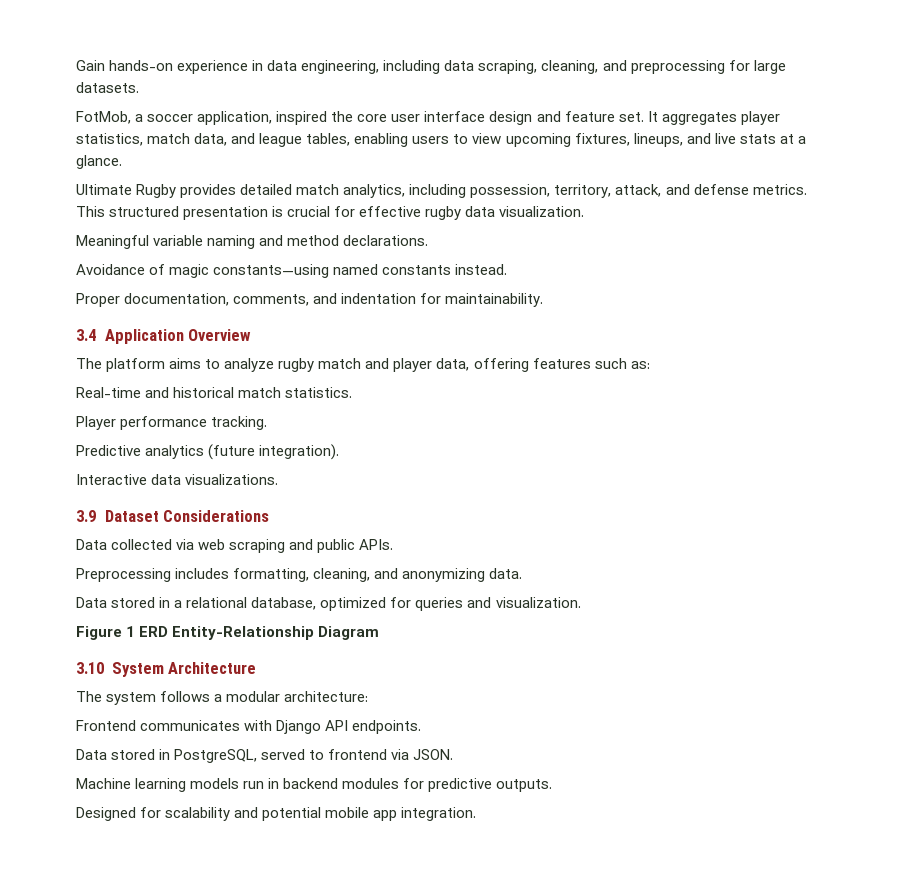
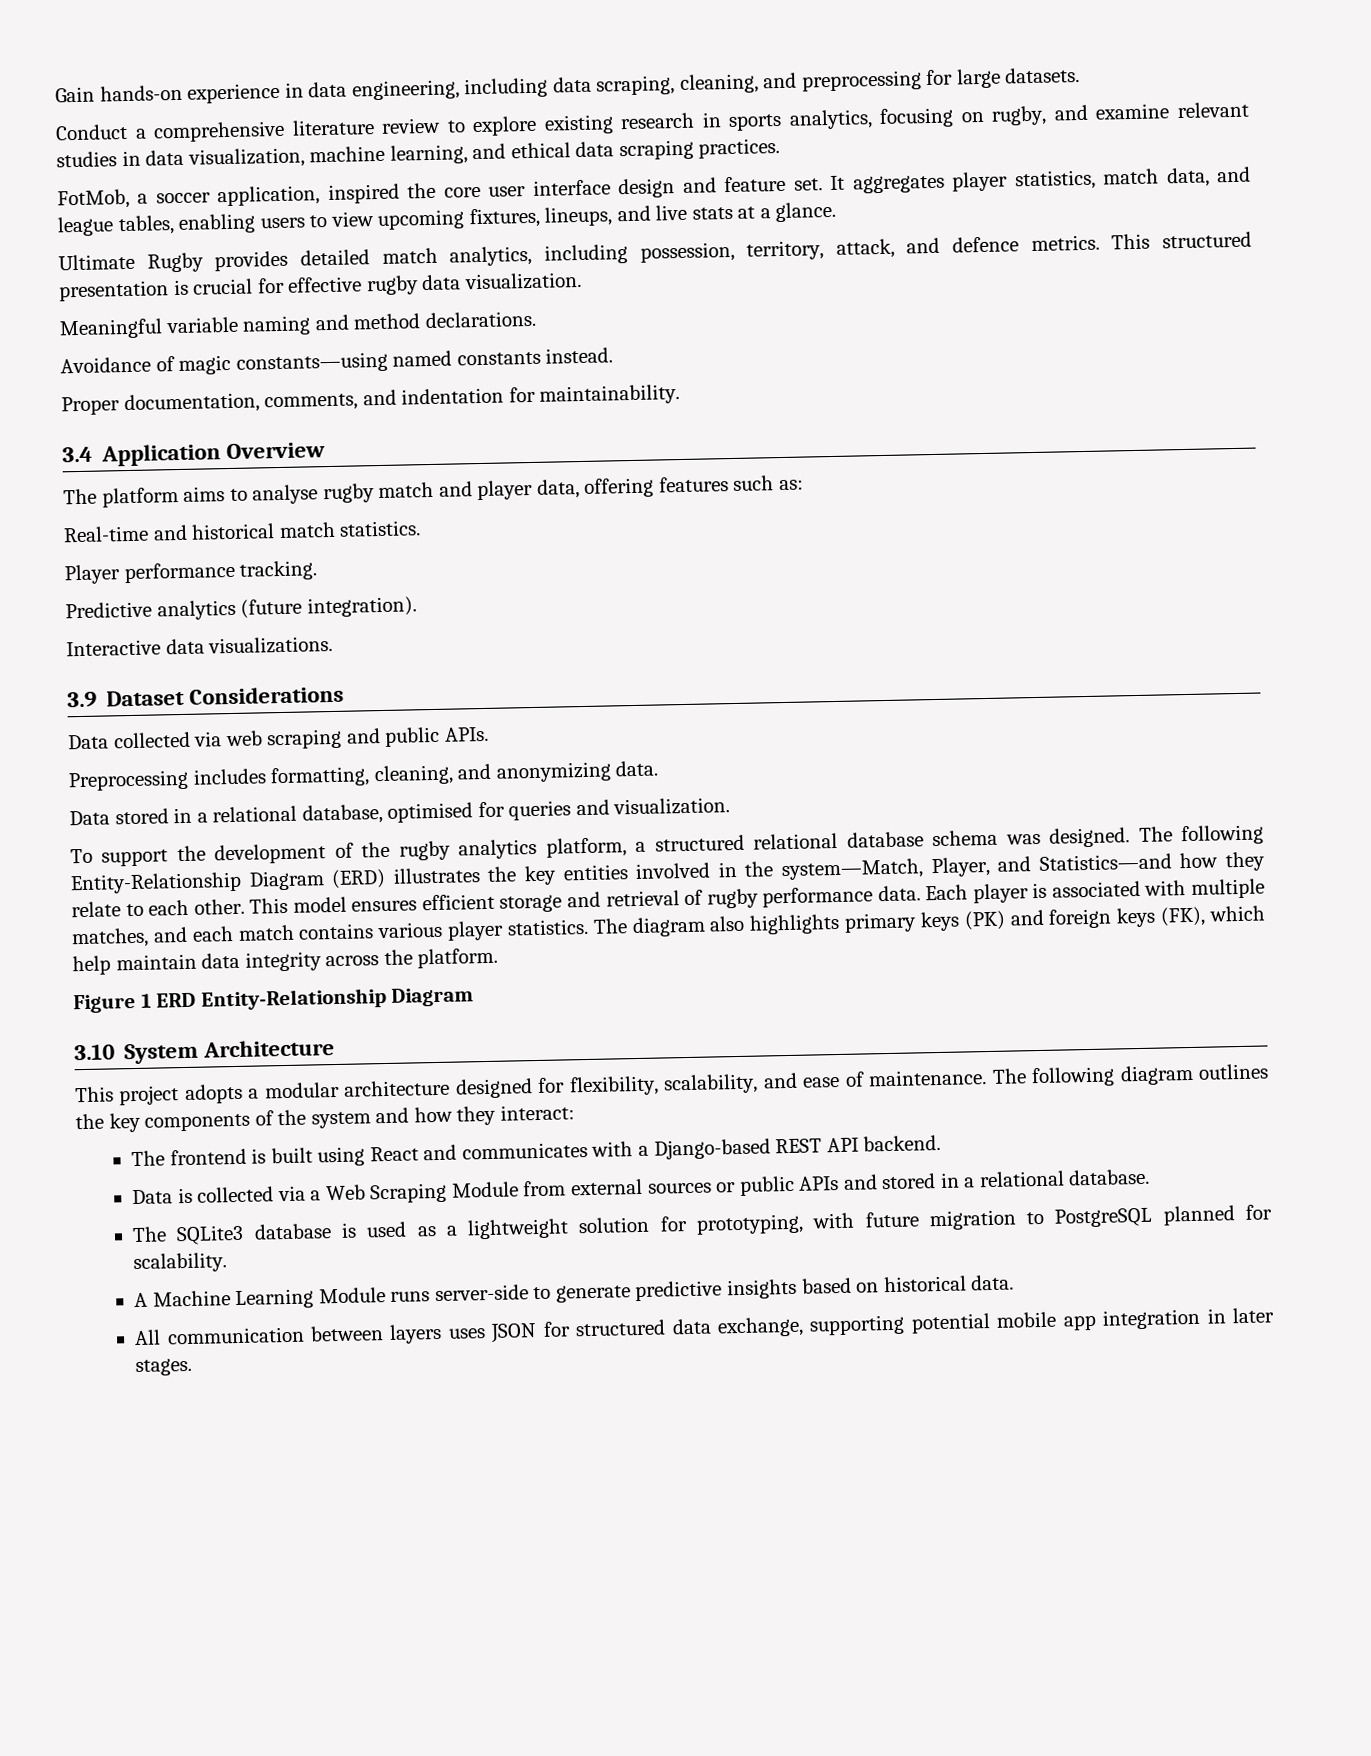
+ Conduct a comprehensive literature review to explore existing research in sports analytics, focusing on rugby, and examine relevant studies in data visualization, machine learning, and ethical data scraping practices.
- Ultimate Rugby provides detailed match analytics, including possession, territory, attack, and defense metrics.
+ Ultimate Rugby provides detailed match analytics, including possession, territory, attack, and defence metrics.
- The platform aims to analyze rugby match and player data, offering features such as:
+ The platform aims to analyse rugby match and player data, offering features such as:
- Data stored in a relational database, optimized for queries and visualization.
+ Data stored in a relational database, optimised for queries and visualization.
+ To support the development of the rugby analytics platform, a structured relational database schema was designed. The following Entity-Relationship Diagram (ERD) illustrates the key entities involved in the system—Match, Player, and Statistics—and how they relate to each other. This model ensures efficient storage and retrieval of rugby performance data. Each player is associated with multiple matches, and each match contains various player statistics. The diagram also highlights primary keys (PK) and foreign keys (FK), which help maintain data integrity across the platform.
- The system follows a modular architecture:
- Frontend communicates with Django API endpoints.
- Data stored in PostgreSQL, served to frontend via JSON.
- Machine learning models run in backend modules for predictive outputs.
- Designed for scalability and potential mobile app integration.
+ This project adopts a modular architecture designed for flexibility, scalability, and ease of maintenance. The following diagram outlines the key components of the system and how they interact:
+ The frontend is built using React and communicates with a Django-based REST API backend.
+ Data is collected via a Web Scraping Module from external sources or public APIs and stored in a relational database.
+ The SQLite3 database is used as a lightweight solution for prototyping, with future migration to PostgreSQL planned for scalability.
+ A Machine Learning Module runs server-side to generate predictive insights based on historical data.
+ All communication between layers uses JSON for structured data exchange, supporting potential mobile app integration in later stages.

